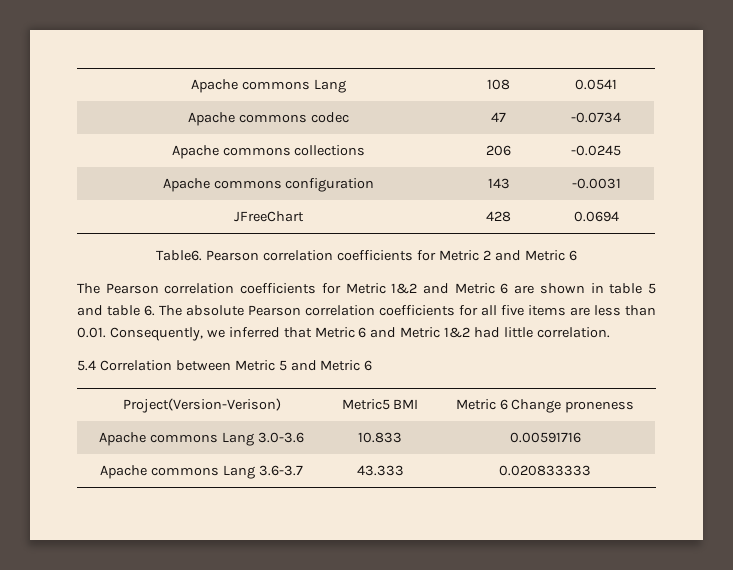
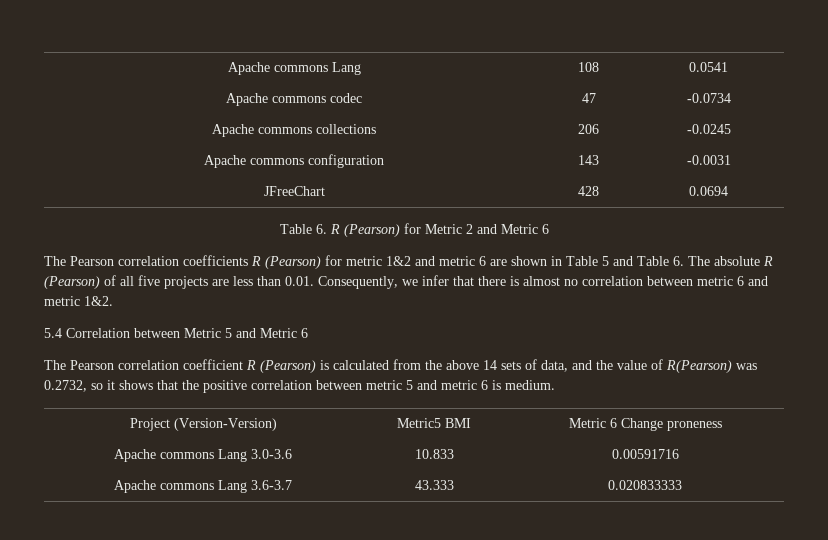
- Table6. Pearson correlation coefficients for Metric 2 and Metric 6
+ Table 6. R (Pearson) for Metric 2 and Metric 6
- The Pearson correlation coefficients for Metric 1&2 and Metric 6 are shown in table 5 and table 6. The absolute Pearson correlation coefficients for all five items are less than 0.01. Consequently, we inferred that Metric 6 and Metric 1&2 had little correlation.
+ The Pearson correlation coefficients R (Pearson) for metric 1&2 and metric 6 are shown in Table 5 and Table 6. The absolute R (Pearson) of all five projects are less than 0.01. Consequently, we infer that there is almost no correlation between metric 6 and metric 1&2.
- Project(Version-Verison) | Metric5 BMI | Metric 6 Change proneness
+ The Pearson correlation coefficient R (Pearson) is calculated from the above 14 sets of data, and the value of R(Pearson) was 0.2732, so it shows that the positive correlation between metric 5 and metric 6 is medium.
+ Project (Version-Version) | Metric5 BMI | Metric 6 Change proneness

